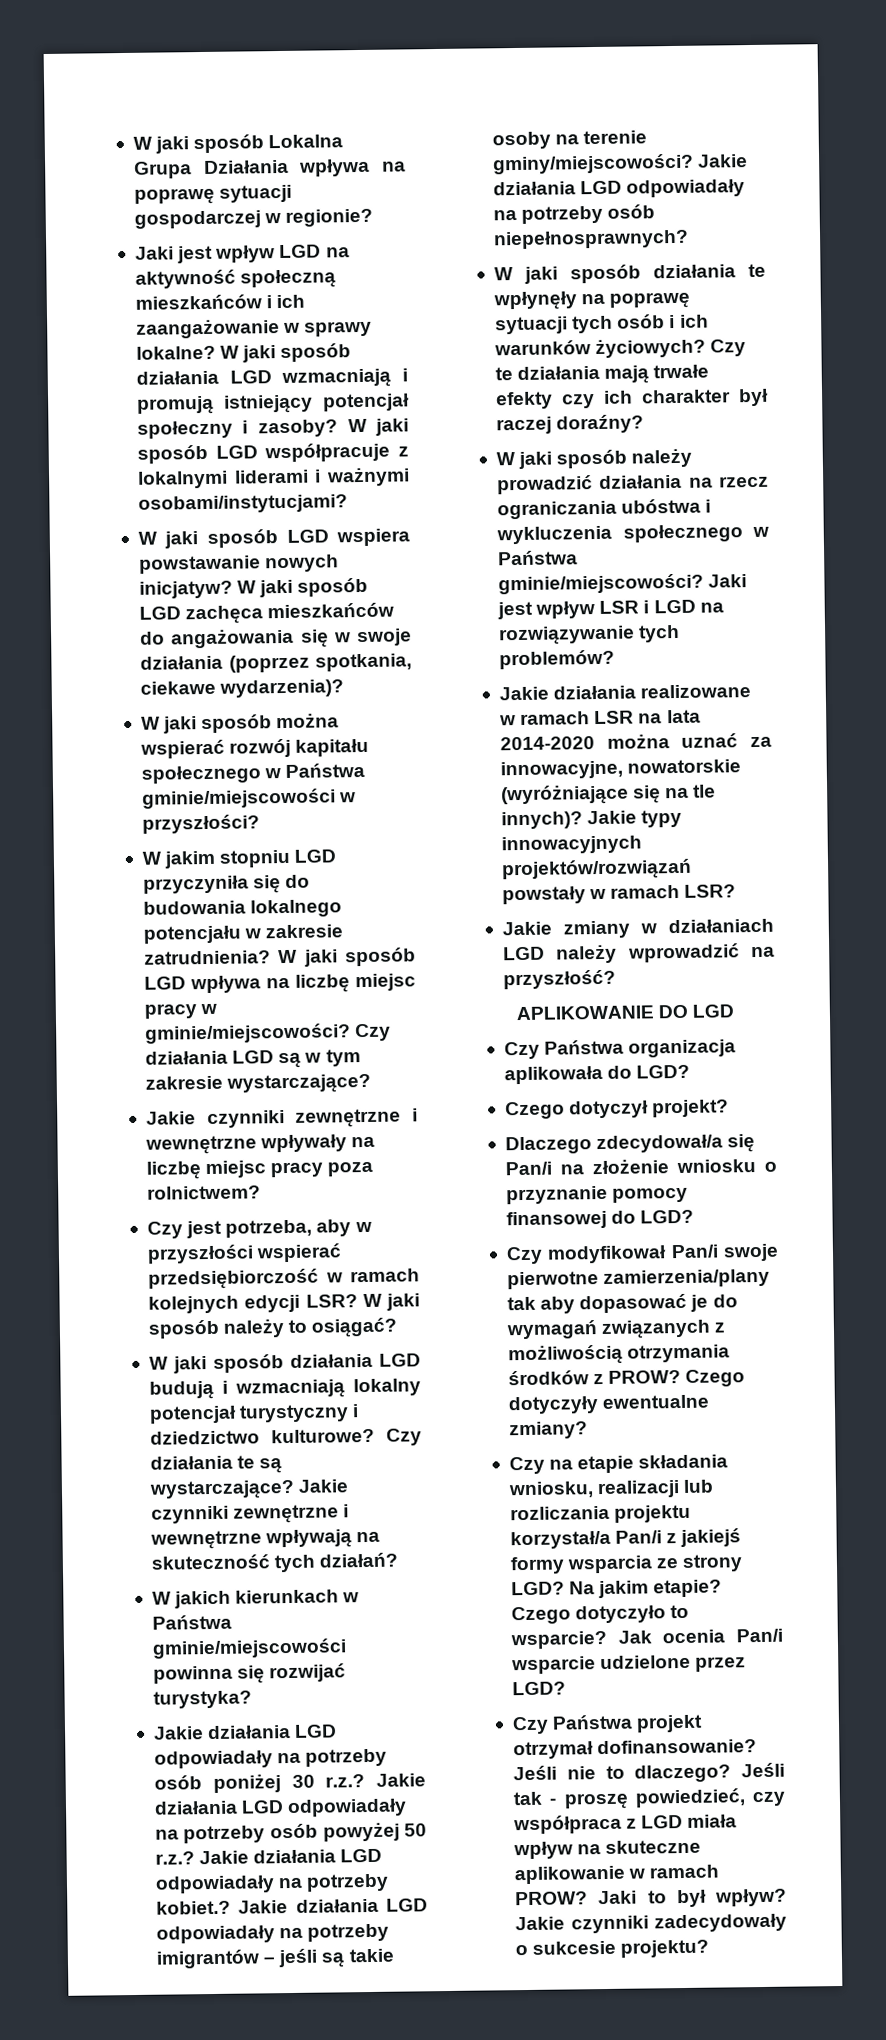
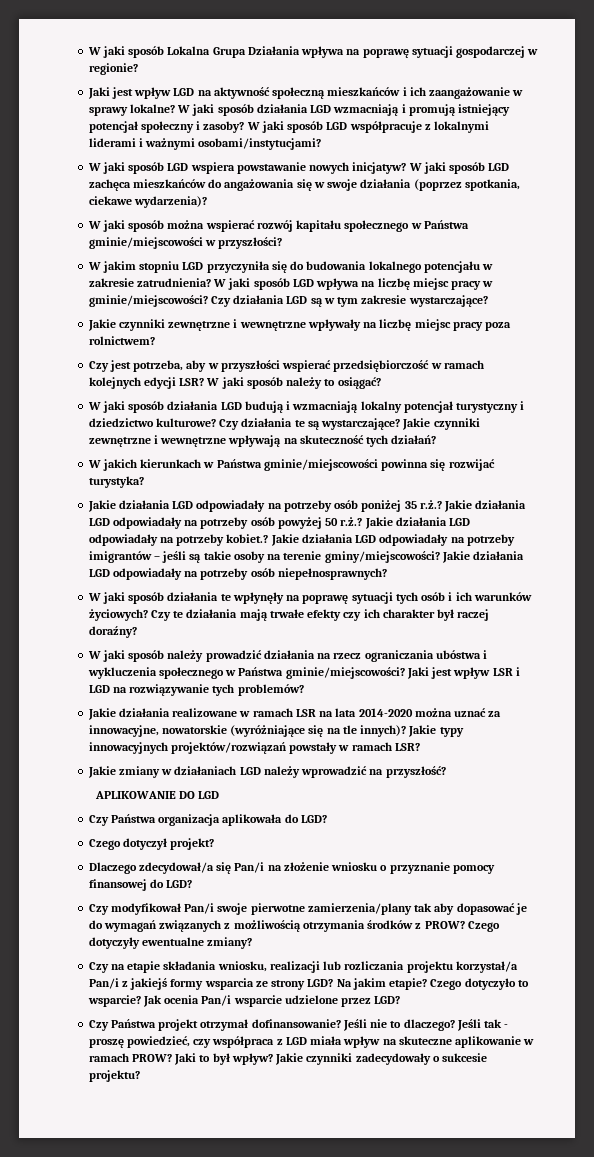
- Jakie działania LGD odpowiadały na potrzeby osób poniżej 30 r.z.?
+ Jakie działania LGD odpowiadały na potrzeby osób poniżej 35 r.ż.?
- Jakie działania LGD odpowiadały na potrzeby osób powyżej 50 r.z.?
+ Jakie działania LGD odpowiadały na potrzeby osób powyżej 50 r.ż.?

